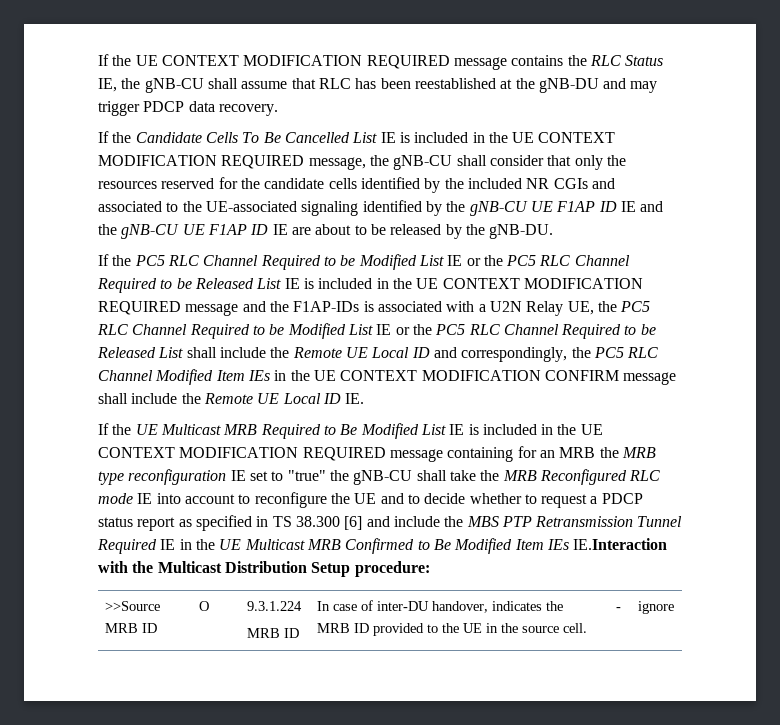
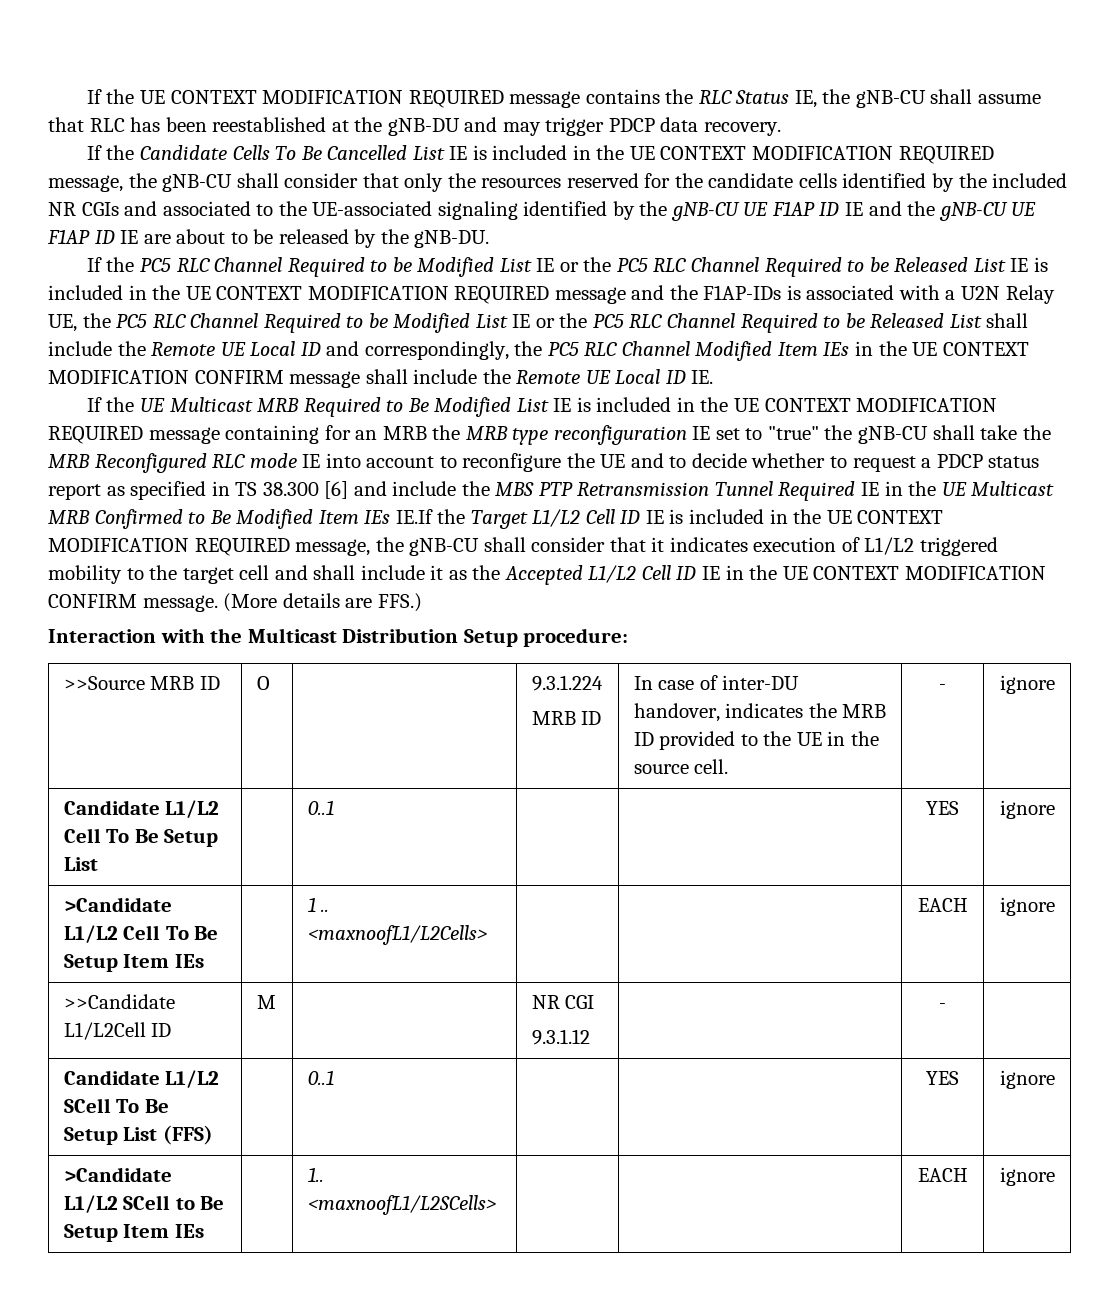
- If the UE Multicast MRB Required to Be Modified List IE is included in the UE CONTEXT MODIFICATION REQUIRED message containing for an MRB the MRB type reconfiguration IE set to "true" the gNB-CU shall take the MRB Reconfigured RLC mode IE into account to reconfigure the UE and to decide whether to request a PDCP status report as specified in TS 38.300 [6] and include the MBS PTP Retransmission Tunnel Required IE in the UE Multicast MRB Confirmed to Be Modified Item IEs IE.Interaction with the Multicast Distribution Setup procedure:
+ If the UE Multicast MRB Required to Be Modified List IE is included in the UE CONTEXT MODIFICATION REQUIRED message containing for an MRB the MRB type reconfiguration IE set to "true" the gNB-CU shall take the MRB Reconfigured RLC mode IE into account to reconfigure the UE and to decide whether to request a PDCP status report as specified in TS 38.300 [6] and include the MBS PTP Retransmission Tunnel Required IE in the UE Multicast MRB Confirmed to Be Modified Item IEs IE.If the Target L1/L2 Cell ID IE is included in the UE CONTEXT MODIFICATION REQUIRED message, the gNB-CU shall consider that it indicates execution of L1/L2 triggered mobility to the target cell and shall include it as the Accepted L1/L2 Cell ID IE in the UE CONTEXT MODIFICATION CONFIRM message. (More details are FFS.)
+ Interaction with the Multicast Distribution Setup procedure:
+ Candidate L1/L2 Cell To Be Setup List | | 0..1 | | | YES | ignore
+ >Candidate L1/L2 Cell To Be Setup Item IEs | | 1 .. <maxnoofL1/L2Cells> | | | EACH | ignore
+ >>Candidate L1/L2Cell ID | M | | NR CGI
+ 9.3.1.12 | | - |
+ Candidate L1/L2 SCell To Be Setup List (FFS) | | 0..1 | | | YES | ignore
+ >Candidate L1/L2 SCell to Be Setup Item IEs | | 1.. <maxnoofL1/L2SCells> | | | EACH | ignore

